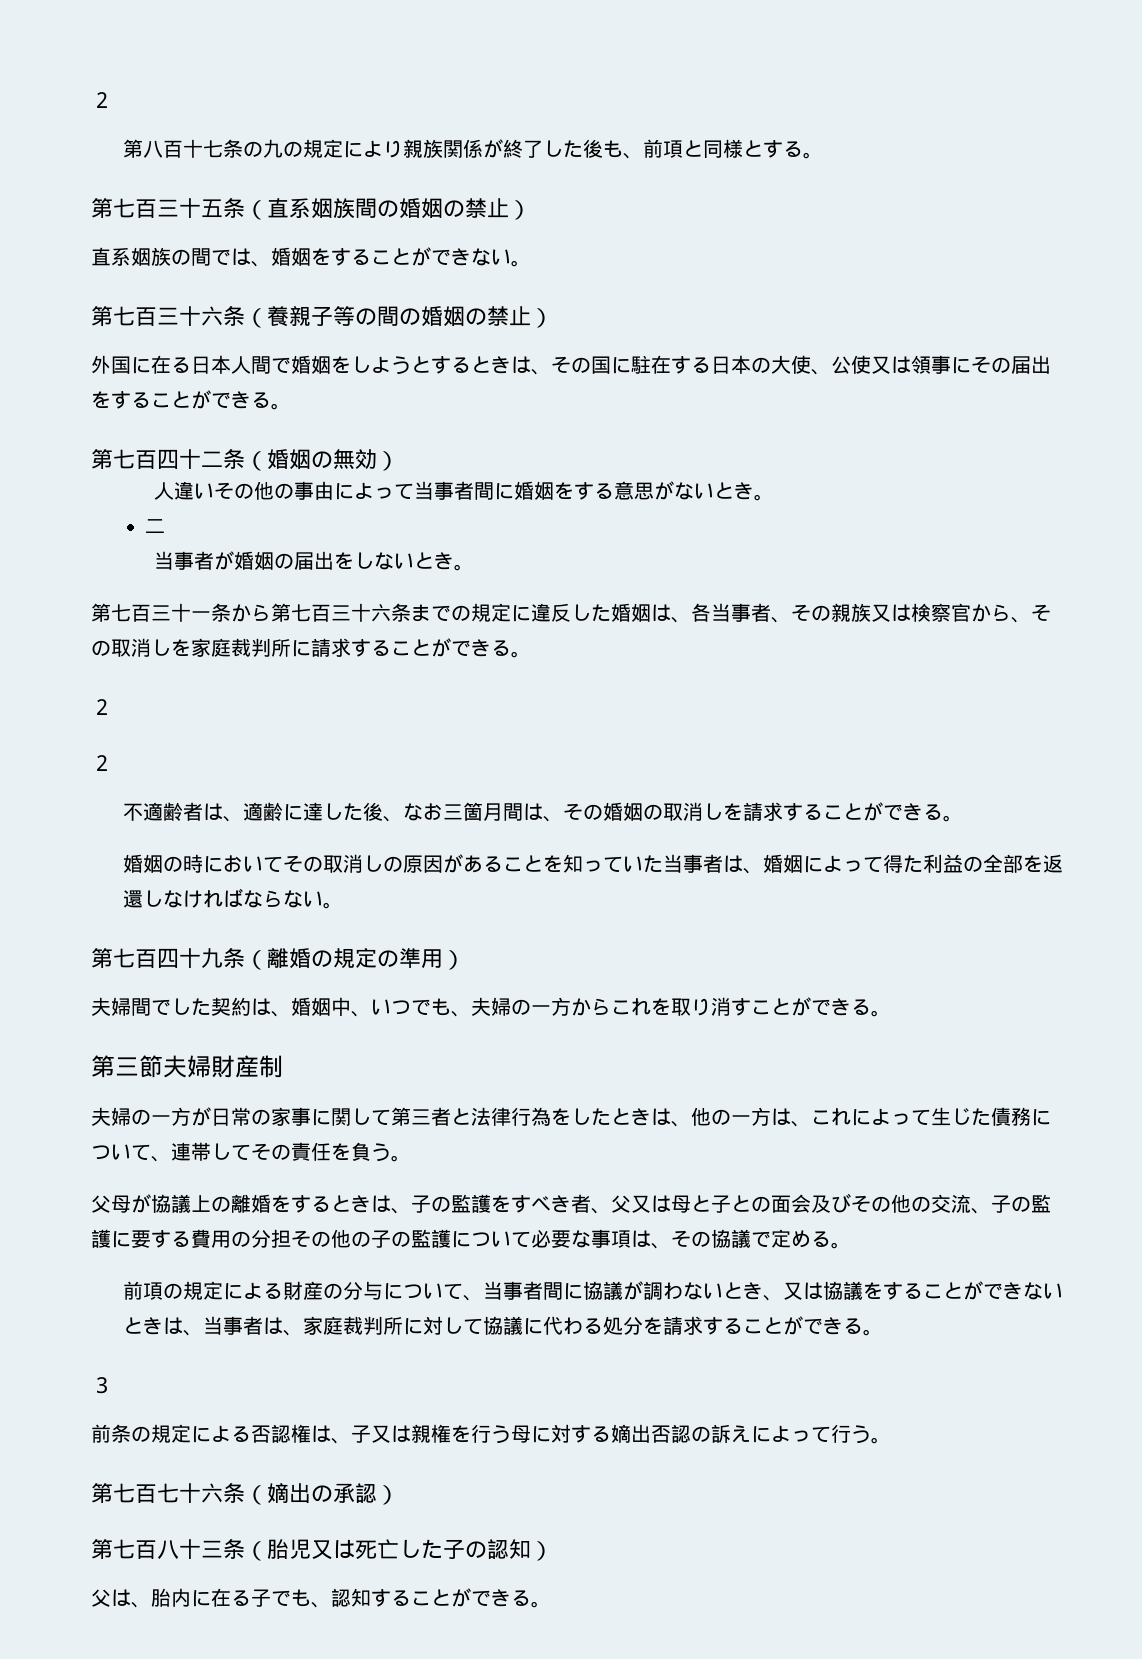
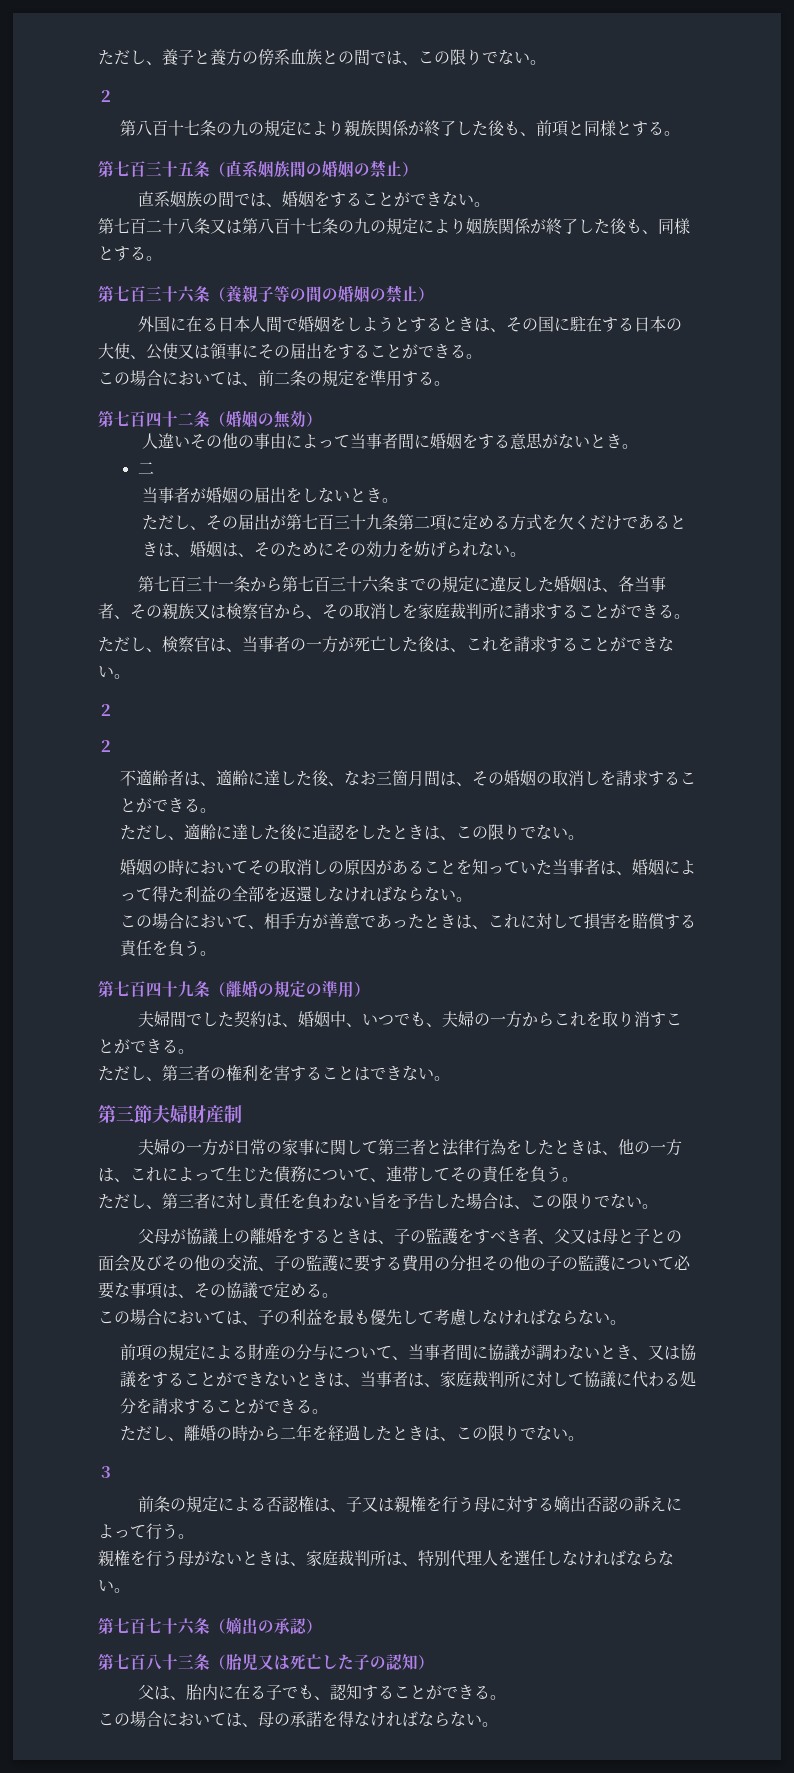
+ ただし、養子と養方の傍系血族との間では、この限りでない。
+ 第七百二十八条又は第八百十七条の九の規定により姻族関係が終了した後も、同様とする。
+ この場合においては、前二条の規定を準用する。
+ ただし、その届出が第七百三十九条第二項に定める方式を欠くだけであるときは、婚姻は、そのためにその効力を妨げられない。
+ ただし、検察官は、当事者の一方が死亡した後は、これを請求することができない。
+ ただし、適齢に達した後に追認をしたときは、この限りでない。
+ この場合において、相手方が善意であったときは、これに対して損害を賠償する責任を負う。
+ ただし、第三者の権利を害することはできない。
+ ただし、第三者に対し責任を負わない旨を予告した場合は、この限りでない。
+ この場合においては、子の利益を最も優先して考慮しなければならない。
+ ただし、離婚の時から二年を経過したときは、この限りでない。
+ 親権を行う母がないときは、家庭裁判所は、特別代理人を選任しなければならない。
+ この場合においては、母の承諾を得なければならない。

